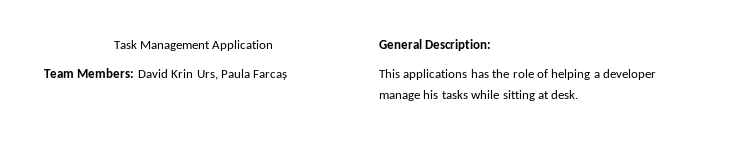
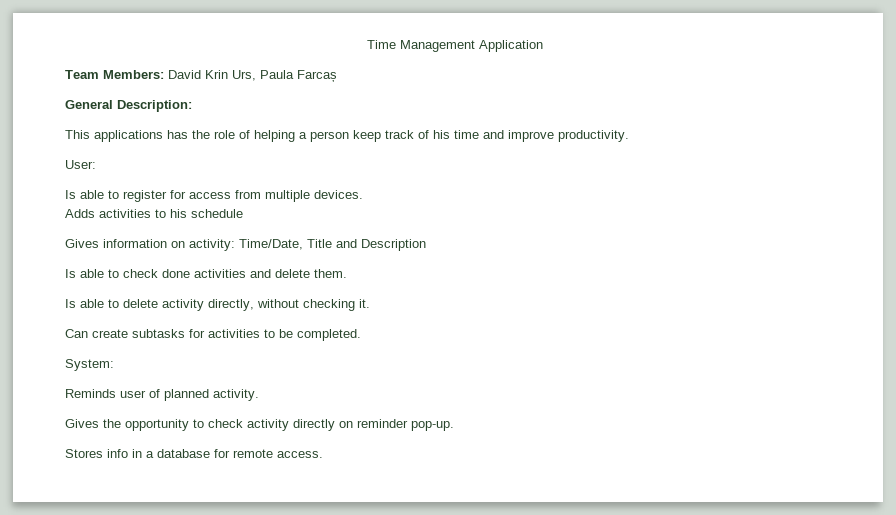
- Task Management Application
+ Time Management Application
- This applications has the role of helping a developer manage his tasks while sitting at desk.
+ This applications has the role of helping a person keep track of his time and improve productivity.
+ User:
+ Is able to register for access from multiple devices.
+ Adds activities to his schedule
+ Gives information on activity: Time/Date, Title and Description
+ Is able to check done activities and delete them.
+ Is able to delete activity directly, without checking it.
+ Can create subtasks for activities to be completed.
+ System:
+ Reminds user of planned activity.
+ Gives the opportunity to check activity directly on reminder pop-up.
+ Stores info in a database for remote access.

